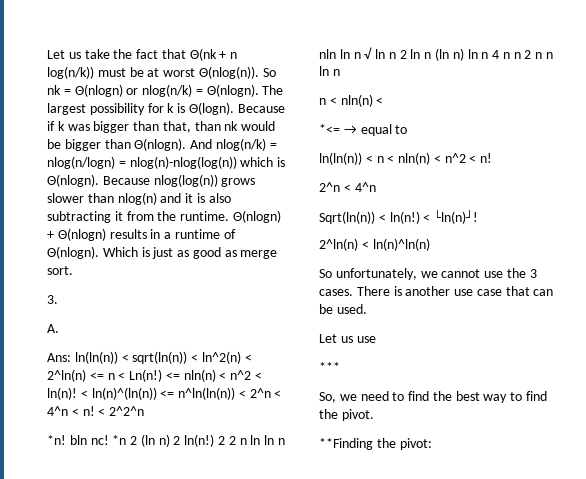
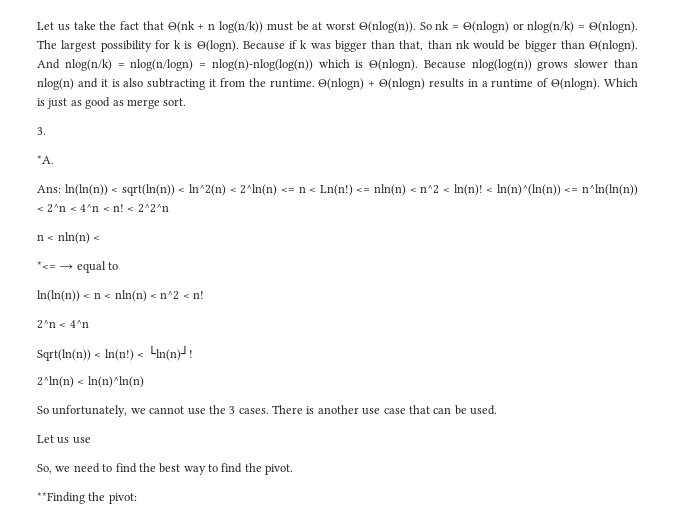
- A.
+ *A.
- *n! bln nc! *n 2 (ln n) 2 ln(n!) 2 2 n ln ln n nln ln n √ ln n 2 ln n (ln n) ln n 4 n n 2 n n ln n
- ***

